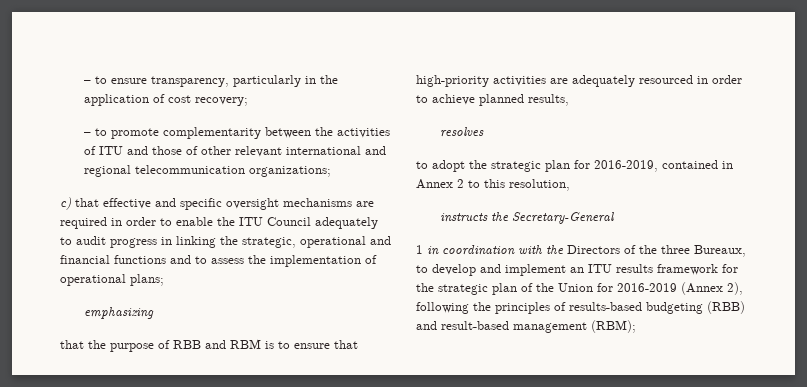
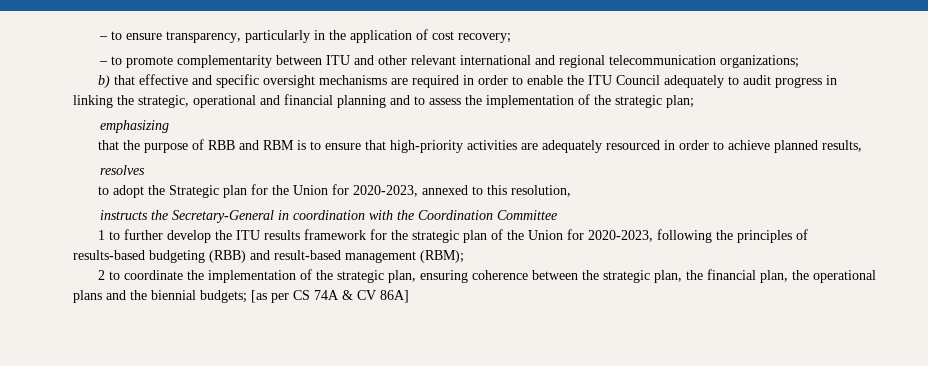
- – to promote complementarity between the activities of ITU and those of other relevant international and regional telecommunication organizations;
+ – to promote complementarity between ITU and other relevant international and regional telecommunication organizations;
- c) that effective and specific oversight mechanisms are required in order to enable the ITU Council adequately to audit progress in linking the strategic, operational and financial functions and to assess the implementation of operational plans;
+ b) that effective and specific oversight mechanisms are required in order to enable the ITU Council adequately to audit progress in linking the strategic, operational and financial planning and to assess the implementation of the strategic plan;
- to adopt the strategic plan for 2016-2019, contained in Annex 2 to this resolution,
+ to adopt the Strategic plan for the Union for 2020-2023, annexed to this resolution,
- instructs the Secretary-General
- 1 in coordination with the Directors of the three Bureaux, to develop and implement an ITU results framework for the strategic plan of the Union for 2016-2019 (Annex 2), following the principles of results-based budgeting (RBB) and result-based management (RBM);
+ instructs the Secretary-General in coordination with the Coordination Committee
+ 1 to further develop the ITU results framework for the strategic plan of the Union for 2020-2023, following the principles of results-based budgeting (RBB) and result-based management (RBM);
+ 2 to coordinate the implementation of the strategic plan, ensuring coherence between the strategic plan, the financial plan, the operational plans and the biennial budgets; [as per CS 74A & CV 86A]

